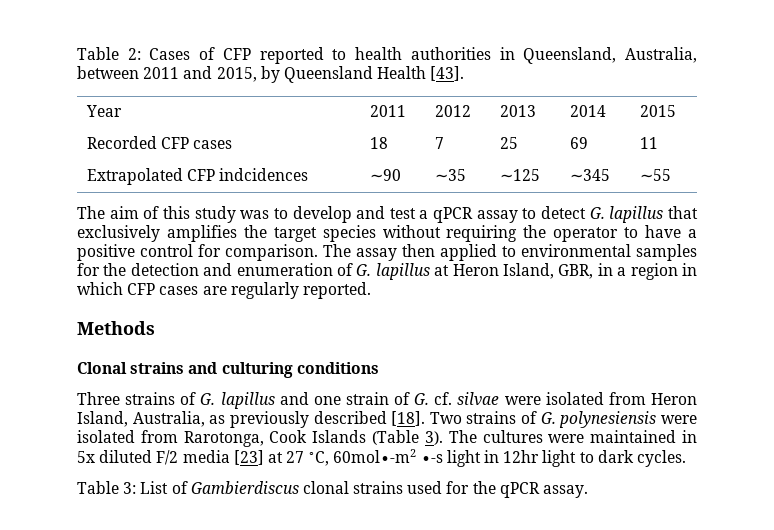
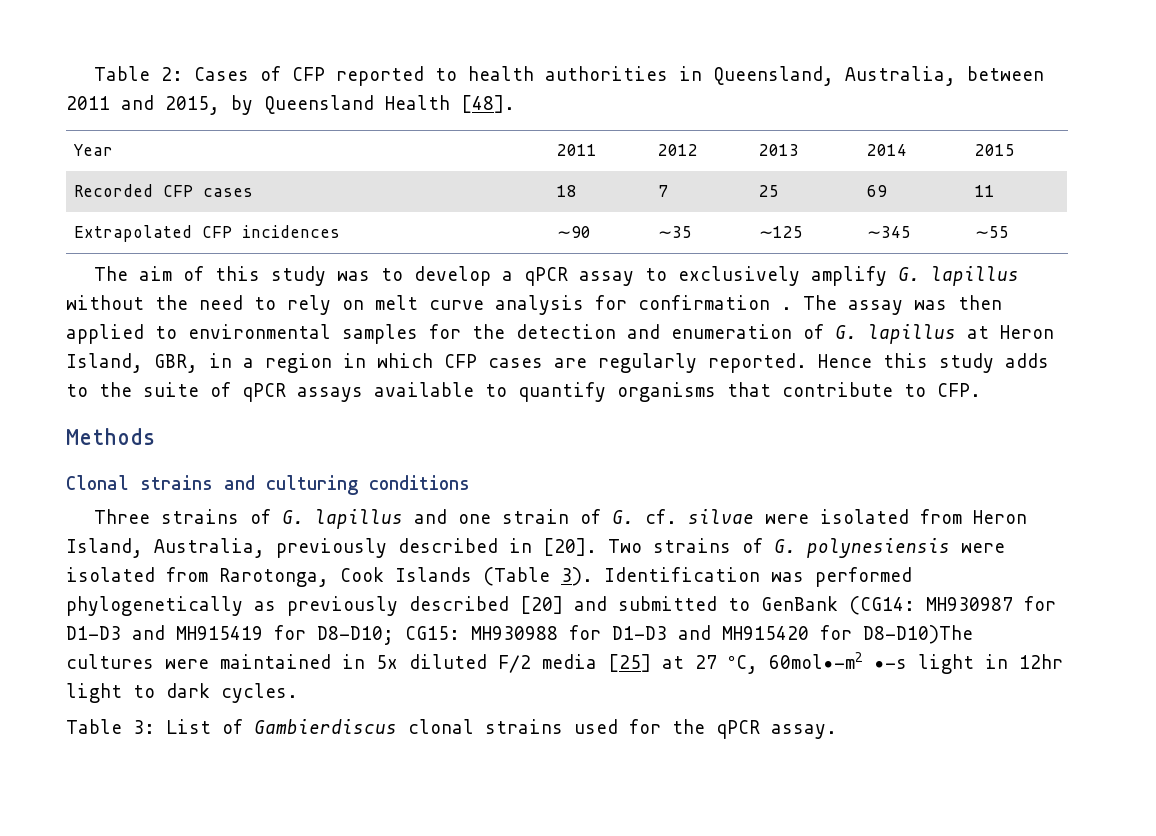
- Table 2: Cases of CFP reported to health authorities in Queensland, Australia, between 2011 and 2015, by Queensland Health [43].
+ Table 2: Cases of CFP reported to health authorities in Queensland, Australia, between 2011 and 2015, by Queensland Health [48].
- Extrapolated CFP indcidences | ∼90 | ∼35 | ∼125 | ∼345 | ∼55
+ Extrapolated CFP incidences | ∼90 | ∼35 | ∼125 | ∼345 | ∼55
- The aim of this study was to develop and test a qPCR assay to detect G. lapillus that exclusively amplifies the target species without requiring the operator to have a positive control for comparison.
+ The aim of this study was to develop a qPCR assay to exclusively amplify G. lapillus without the need to rely on melt curve analysis for confirmation .
- The assay then applied to environmental samples for the detection and enumeration of G. lapillus at Heron Island, GBR, in a region in which CFP cases are regularly reported.
+ The assay was then applied to environmental samples for the detection and enumeration of G. lapillus at Heron Island, GBR, in a region in which CFP cases are regularly reported. Hence this study adds to the suite of qPCR assays available to quantify organisms that contribute to CFP.
- Three strains of G. lapillus and one strain of G. cf. silvae were isolated from Heron Island, Australia, as previously described [18].
+ Three strains of G. lapillus and one strain of G. cf. silvae were isolated from Heron Island, Australia, previously described in [20].
- The cultures were maintained in 5x diluted F/2 media [23] at 27 ∘C, 60mol∙-m2 ∙-s light in 12hr light to dark cycles.
+ Identification was performed phylogenetically as previously described [20] and submitted to GenBank (CG14: MH930987 for D1-D3 and MH915419 for D8-D10; CG15: MH930988 for D1-D3 and MH915420 for D8-D10)The cultures were maintained in 5x diluted F/2 media [25] at 27 ∘C, 60mol∙-m2 ∙-s light in 12hr light to dark cycles.

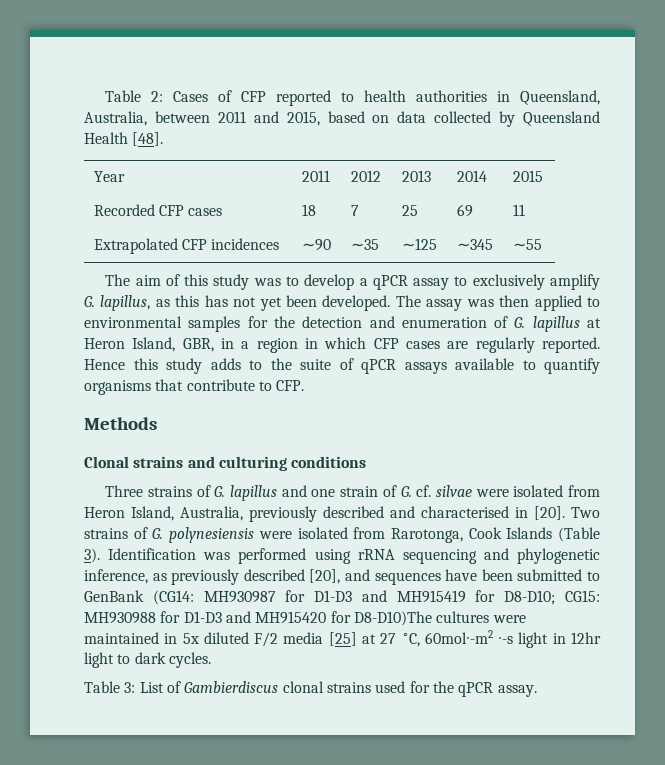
- Table 2: Cases of CFP reported to health authorities in Queensland, Australia, between 2011 and 2015, by Queensland Health [48].
+ Table 2: Cases of CFP reported to health authorities in Queensland, Australia, between 2011 and 2015, based on data collected by Queensland Health [48].
- The aim of this study was to develop a qPCR assay to exclusively amplify G. lapillus without the need to rely on melt curve analysis for confirmation .
+ The aim of this study was to develop a qPCR assay to exclusively amplify G. lapillus, as this has not yet been developed.
- Three strains of G. lapillus and one strain of G. cf. silvae were isolated from Heron Island, Australia, previously described in [20].
+ Three strains of G. lapillus and one strain of G. cf. silvae were isolated from Heron Island, Australia, previously described and characterised in [20].
- Identification was performed phylogenetically as previously described [20] and submitted to GenBank (CG14: MH930987 for D1-D3 and MH915419 for D8-D10; CG15: MH930988 for D1-D3 and MH915420 for D8-D10)The cultures were maintained in 5x diluted F/2 media [25] at 27 ∘C, 60mol∙-m2 ∙-s light in 12hr light to dark cycles.
+ Identification was performed using rRNA sequencing and phylogenetic inference, as previously described [20], and sequences have been submitted to GenBank (CG14: MH930987 for D1-D3 and MH915419 for D8-D10; CG15: MH930988 for D1-D3 and MH915420 for D8-D10)The cultures were maintained in 5x diluted F/2 media [25] at 27 ∘C, 60mol∙-m2 ∙-s light in 12hr light to dark cycles.

